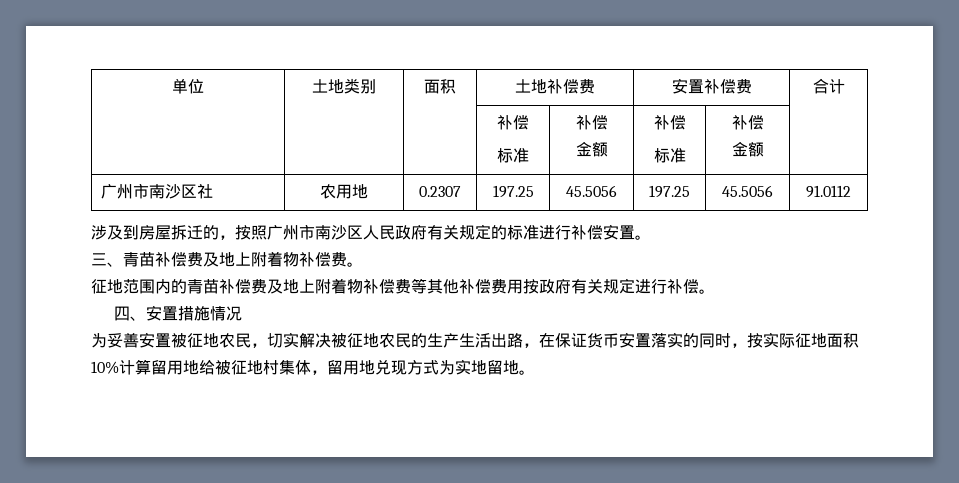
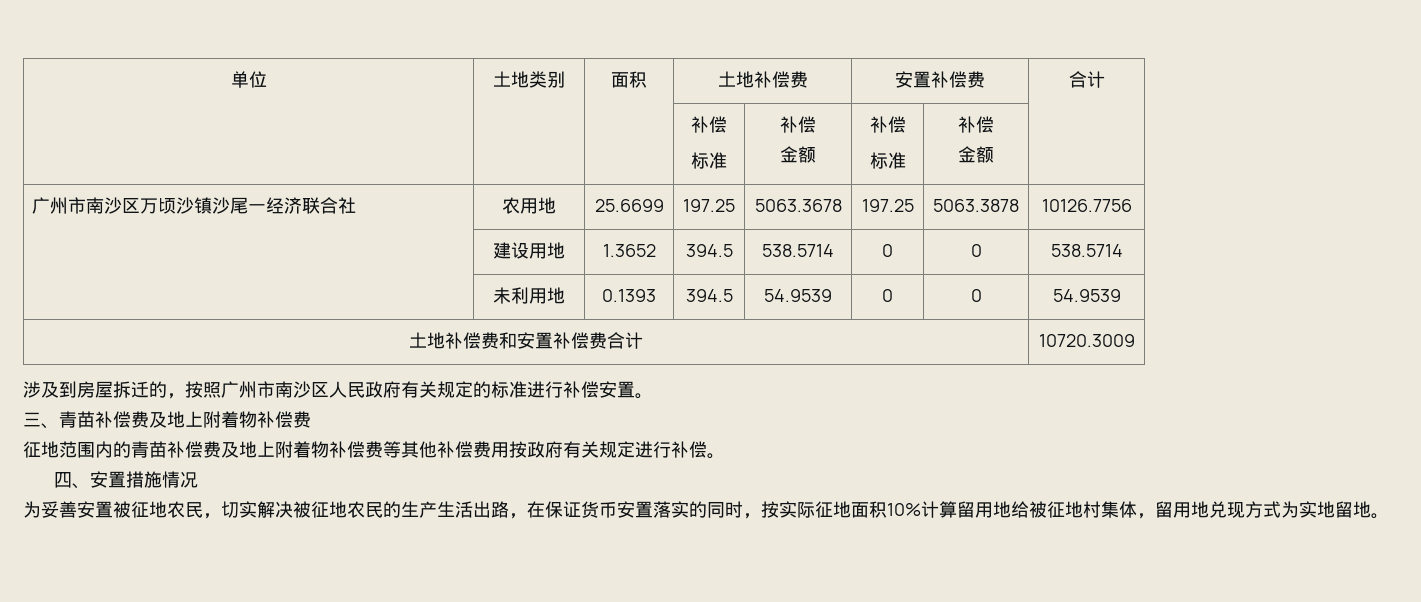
- 广州市南沙区社 | 农用地 | 0.2307 | 197.25 | 45.5056 | 197.25 | 45.5056 | 91.0112
+ 广州市南沙区万顷沙镇沙尾一经济联合社 | 农用地 | 25.6699 | 197.25 | 5063.3678 | 197.25 | 5063.3878 | 10126.7756
+ | 建设用地 | 1.3652 | 394.5 | 538.5714 | 0 | 0 | 538.5714
+ | 未利用地 | 0.1393 | 394.5 | 54.9539 | 0 | 0 | 54.9539
+ 土地补偿费和安置补偿费合计 | 10720.3009
- 三、青苗补偿费及地上附着物补偿费。
+ 三、青苗补偿费及地上附着物补偿费

